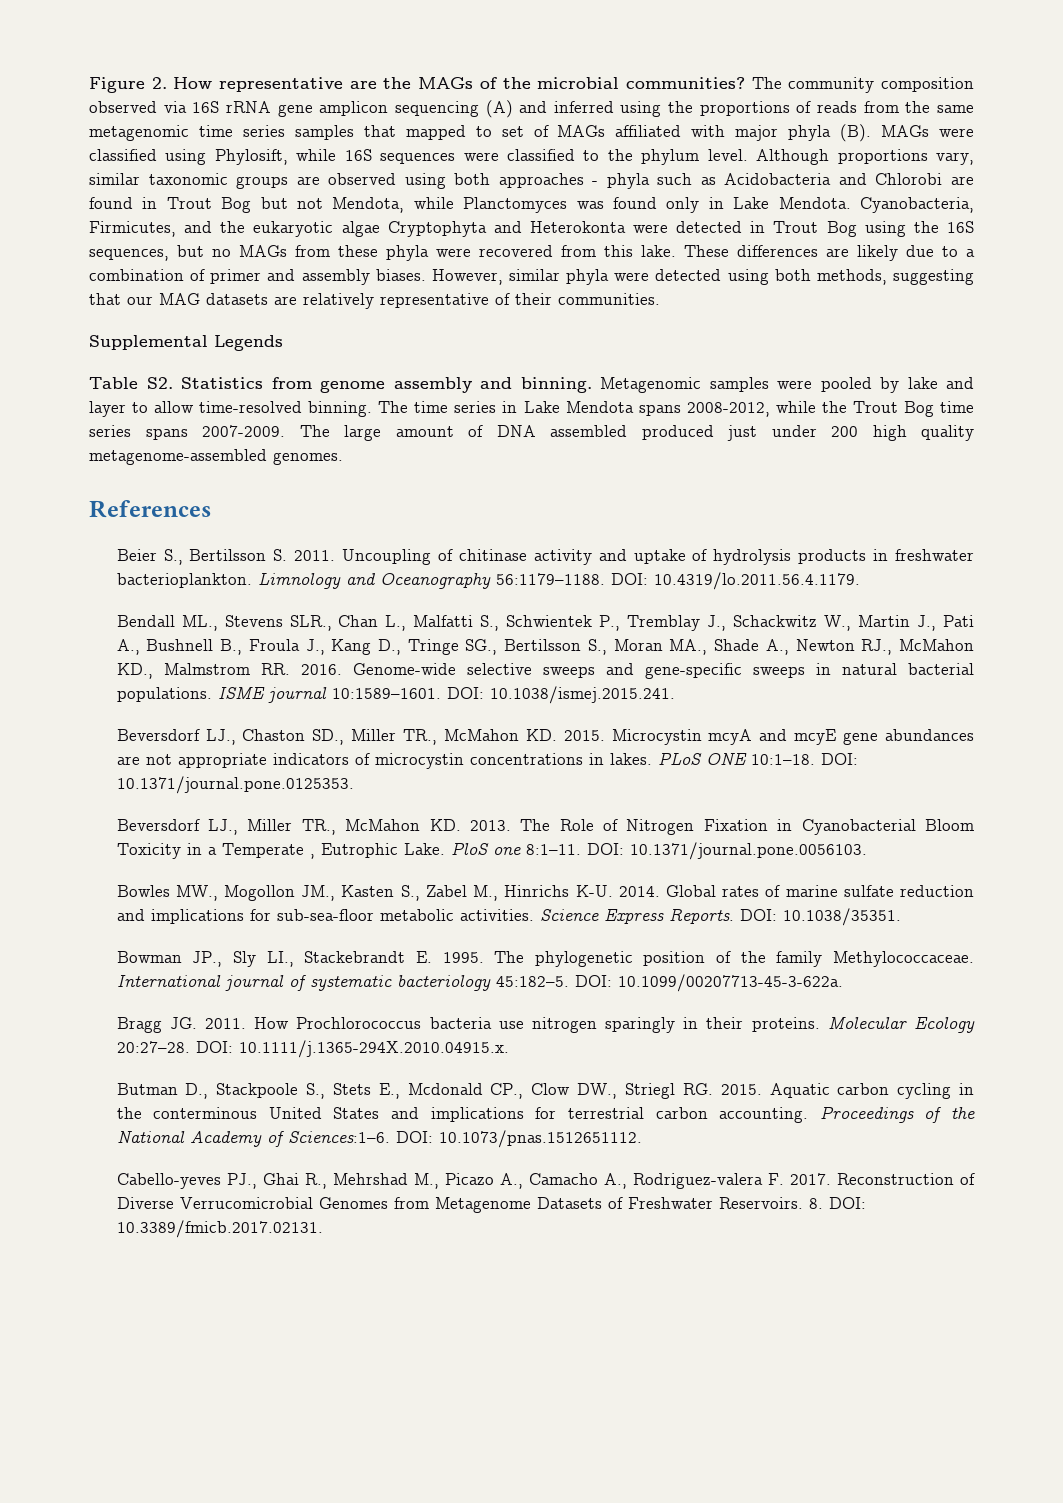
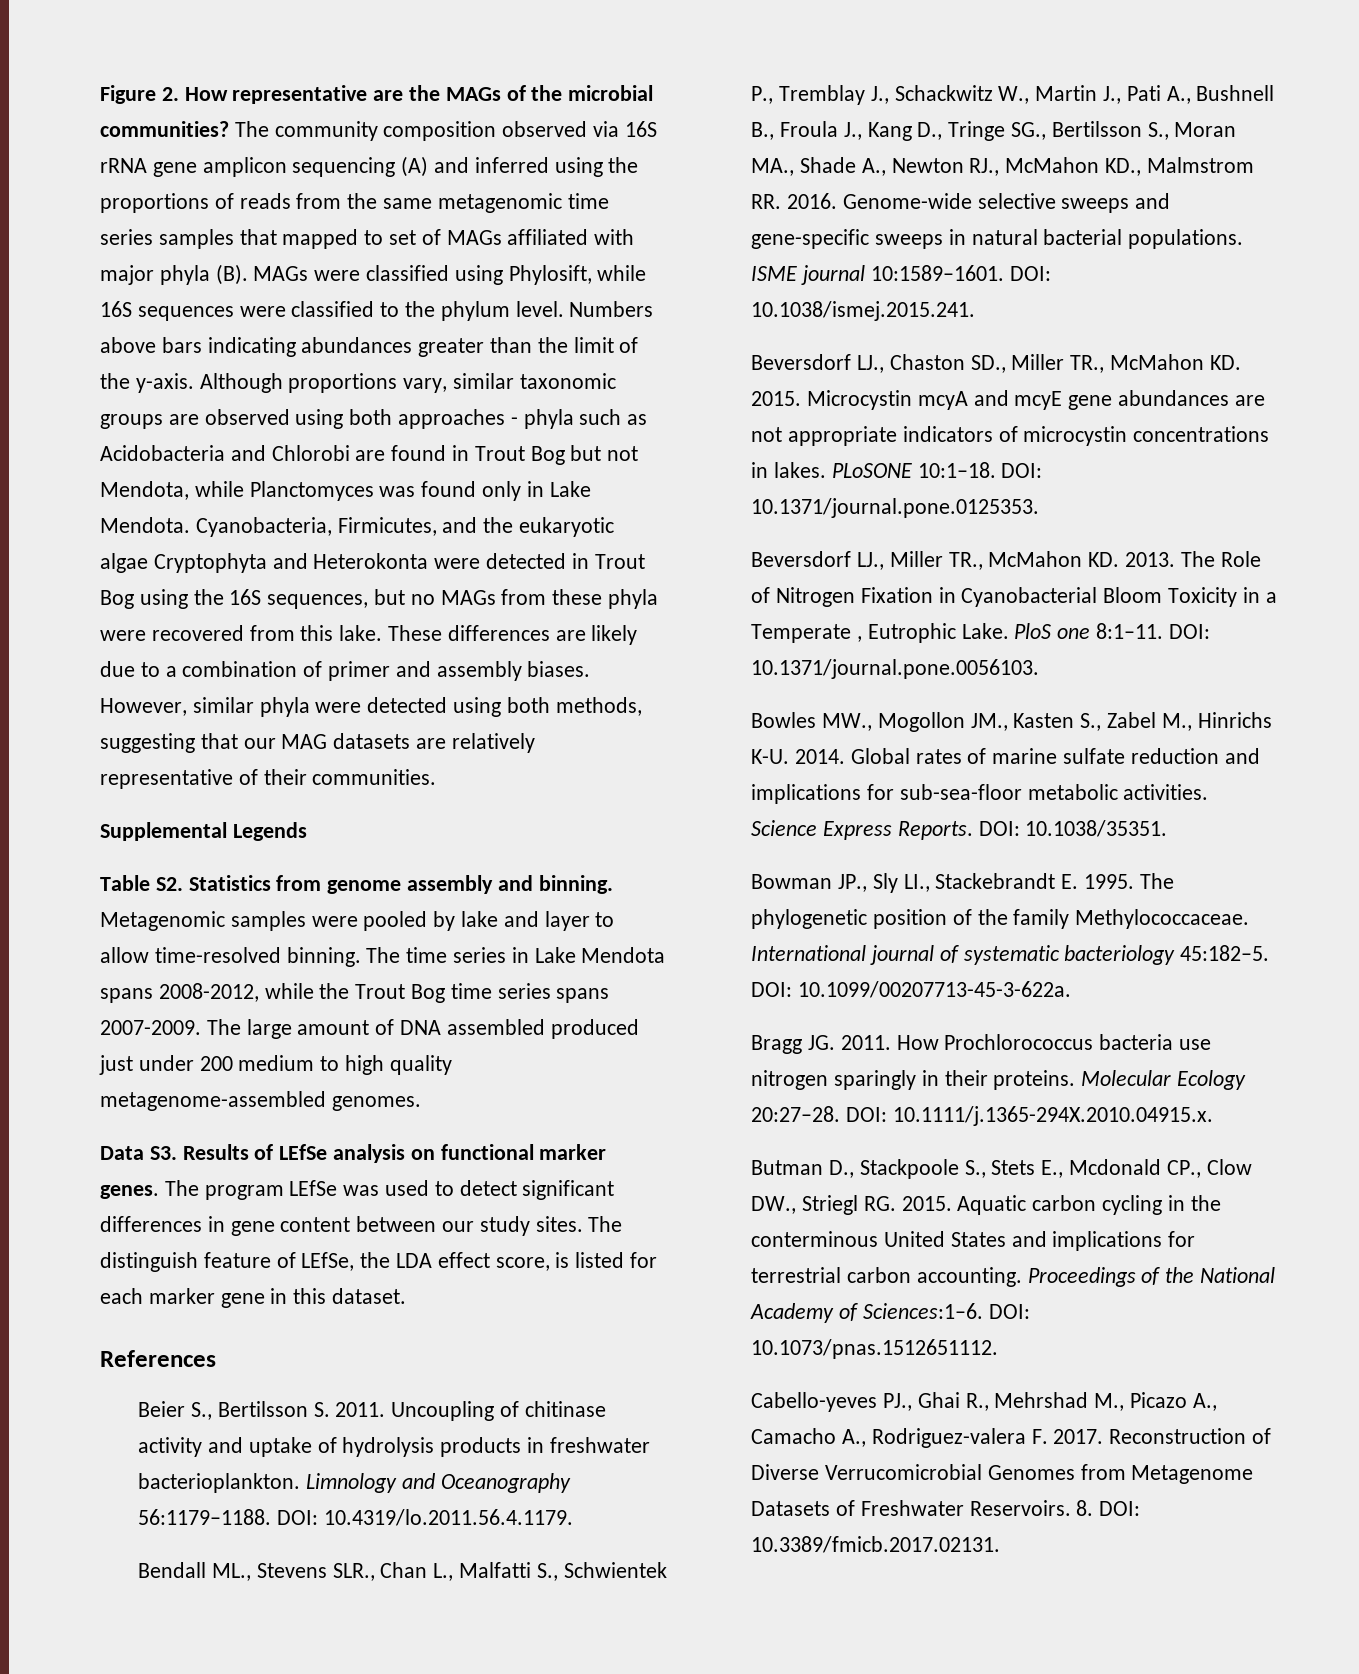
+ Numbers above bars indicating abundances greater than the limit of the y-axis.
- The large amount of DNA assembled produced just under 200 high quality metagenome-assembled genomes.
+ The large amount of DNA assembled produced just under 200 medium to high quality metagenome-assembled genomes.
+ Data S3. Results of LEfSe analysis on functional marker genes. The program LEfSe was used to detect significant differences in gene content between our study sites. The distinguish feature of LEfSe, the LDA effect score, is listed for each marker gene in this dataset.
- PLoS ONE 10:1–18.
+ PLoSONE 10:1–18.

